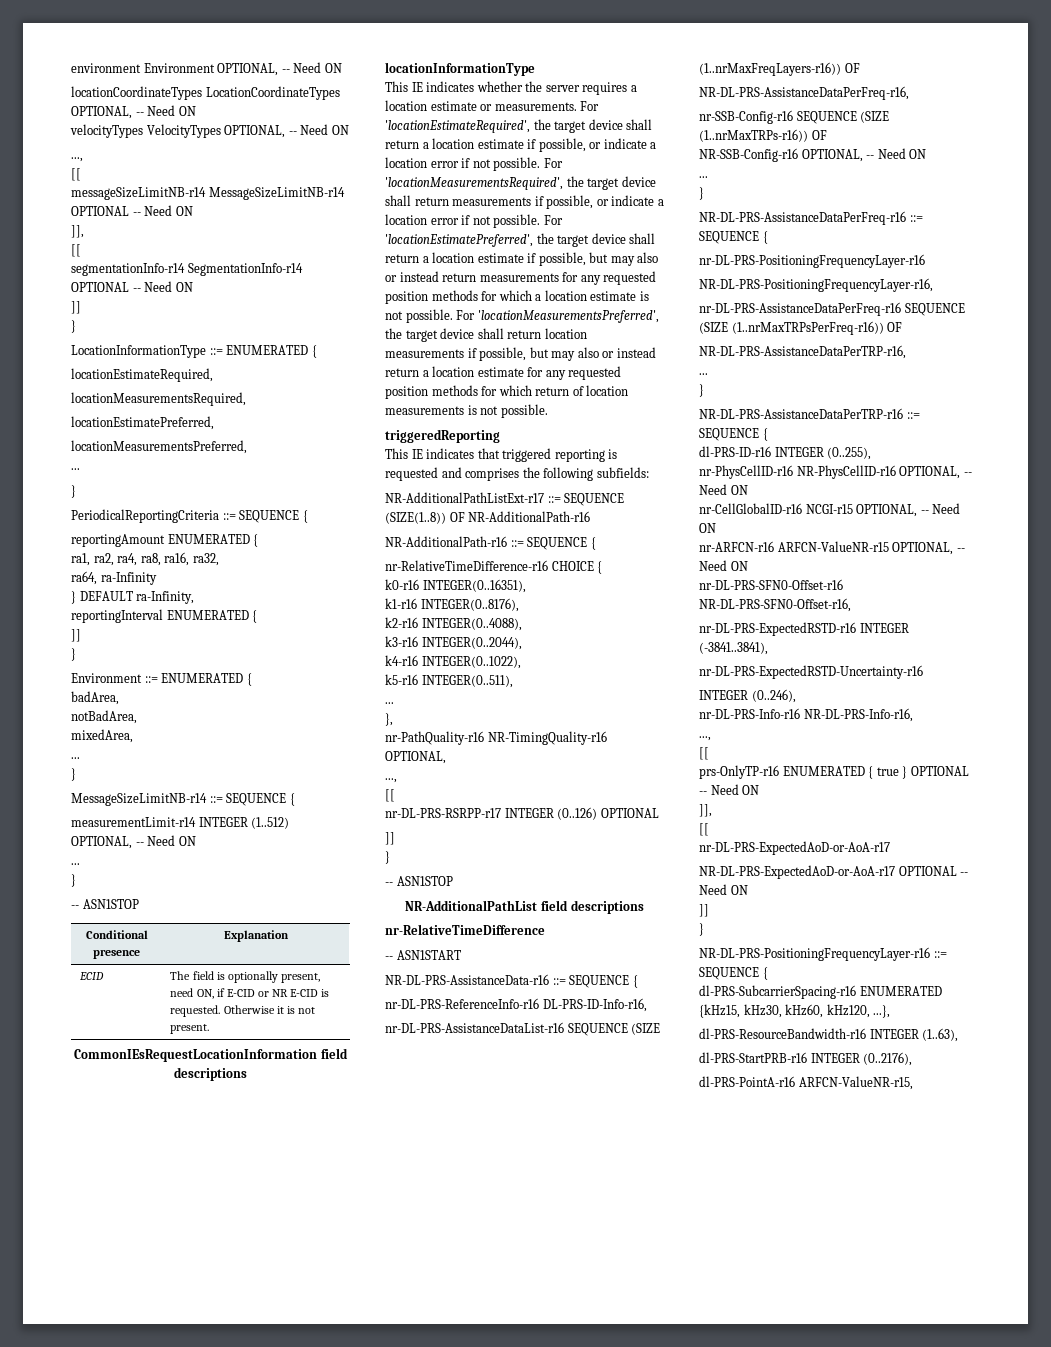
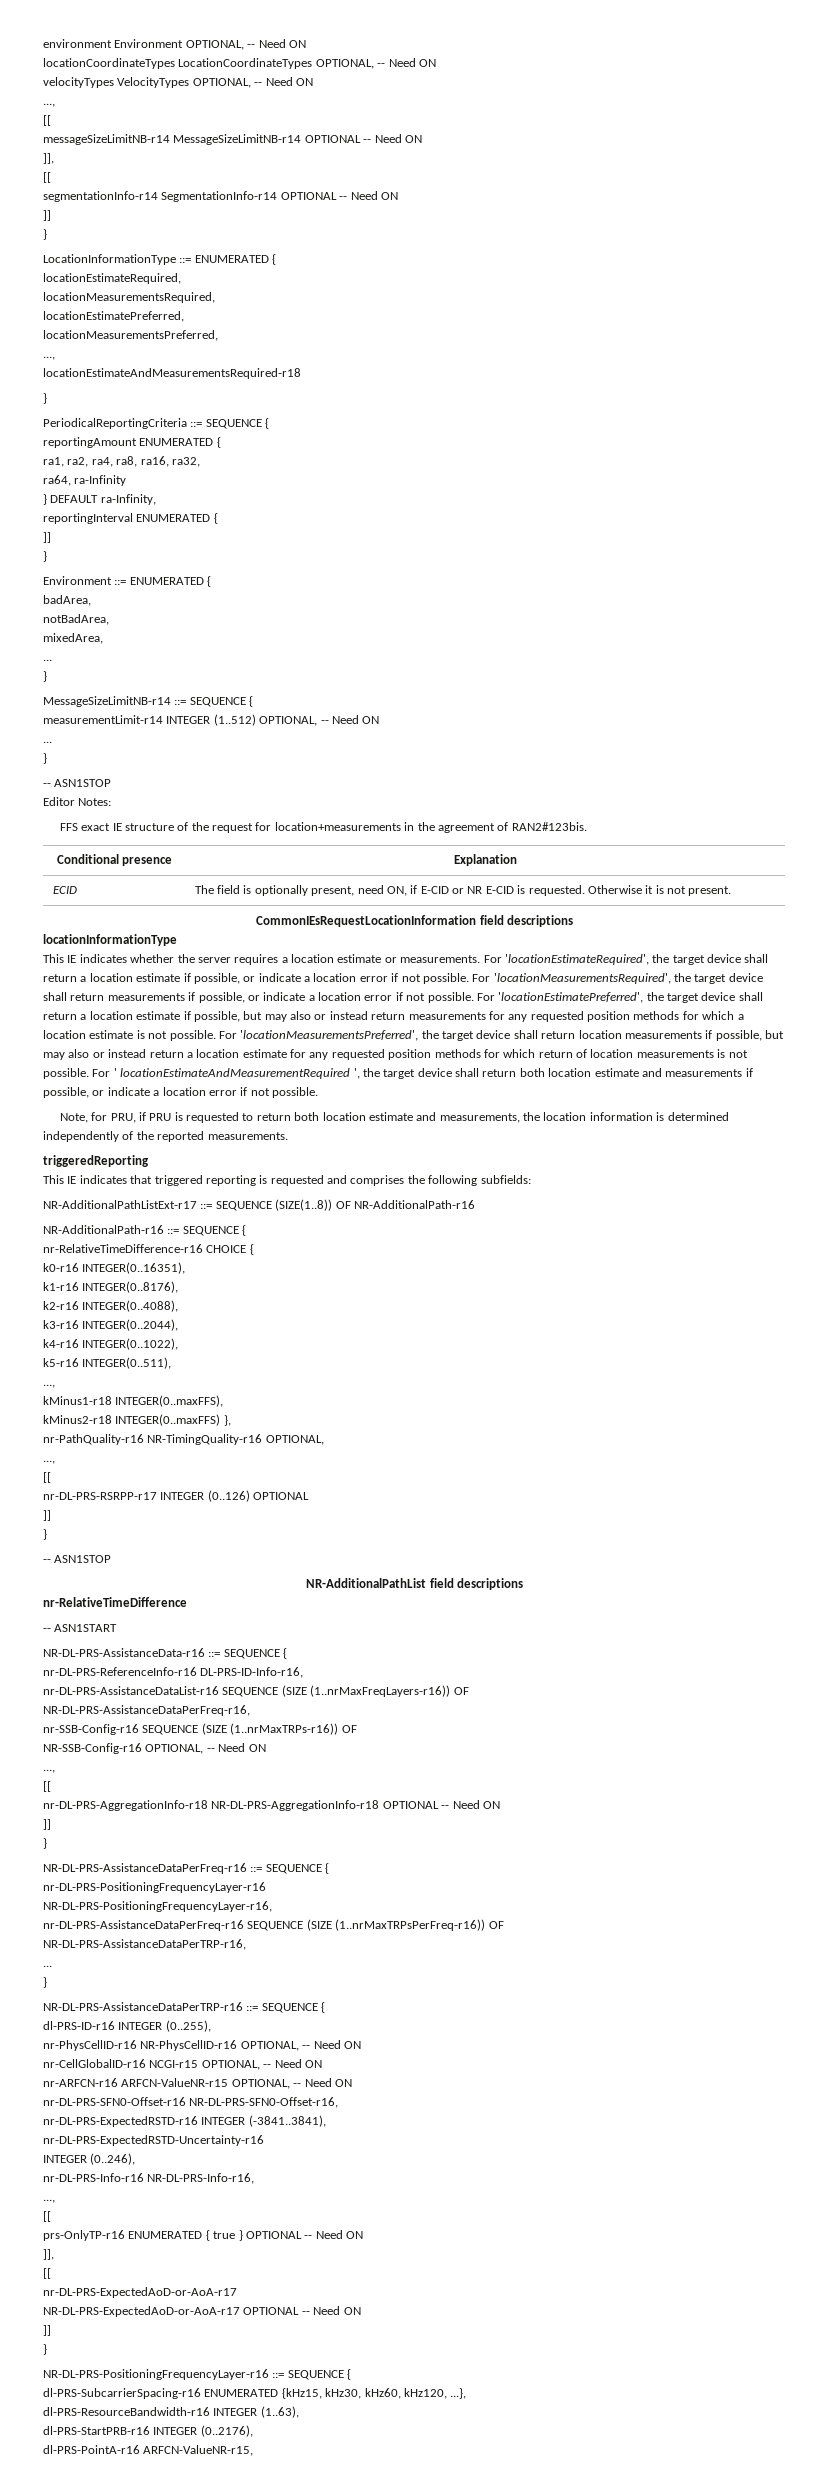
  locationMeasurementsPreferred,
- ...
+ ...,
+ locationEstimateAndMeasurementsRequired-r18
+ Editor Notes:
+ FFS exact IE structure of the request for location+measurements in the agreement of RAN2#123bis.
+ For ' locationEstimateAndMeasurementRequired ', the target device shall return both location estimate and measurements if possible, or indicate a location error if not possible.
+ Note, for PRU, if PRU is requested to return both location estimate and measurements, the location information is determined independently of the reported measurements.
  k5-r16 INTEGER(0..511),
- ...
- },
+ ...,
+ kMinus1-r18 INTEGER(0..maxFFS),
+ kMinus2-r18 INTEGER(0..maxFFS) },
  NR-SSB-Config-r16 OPTIONAL, -- Need ON
- ...
+ ...,
+ [[
+ nr-DL-PRS-AggregationInfo-r18 NR-DL-PRS-AggregationInfo-r18 OPTIONAL -- Need ON
+ ]]

